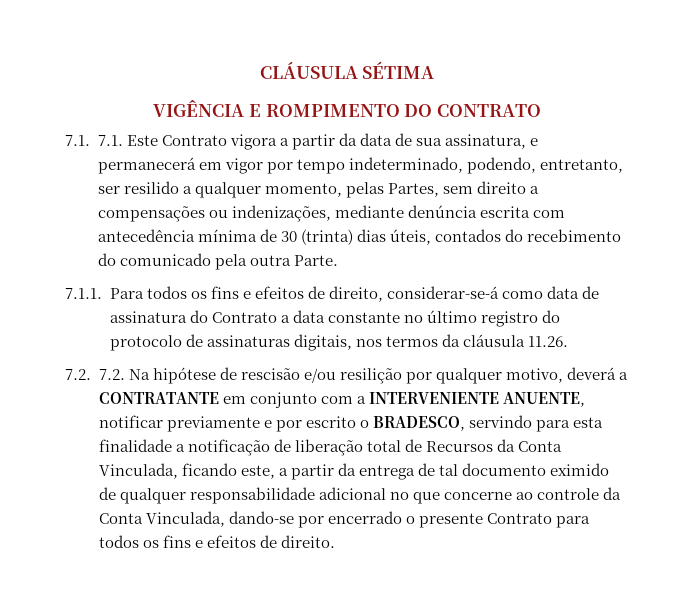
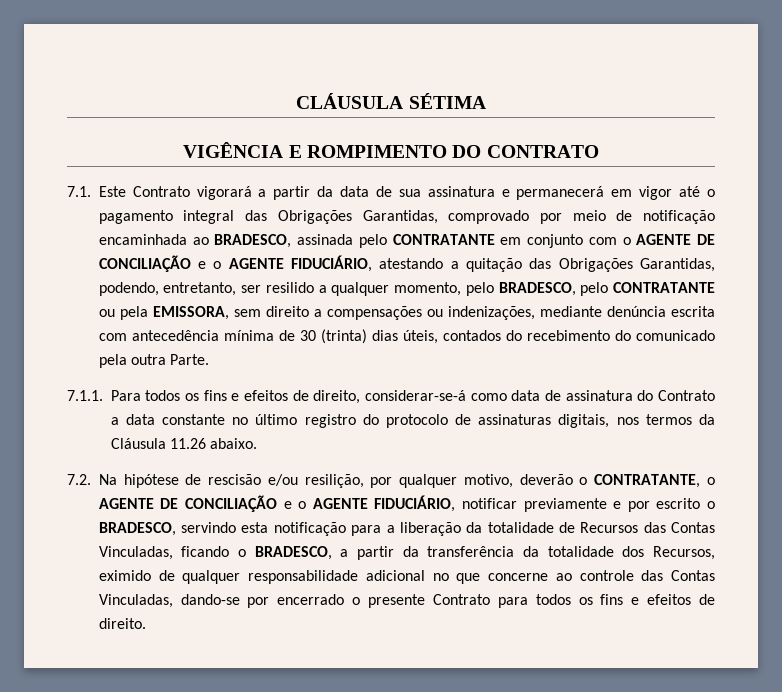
- 7.1. 7.1. Este Contrato vigora a partir da data de sua assinatura, e permanecerá em vigor por tempo indeterminado, podendo, entretanto, ser resilido a qualquer momento, pelas Partes, sem direito a compensações ou indenizações, mediante denúncia escrita com antecedência mínima de 30 (trinta) dias úteis, contados do recebimento do comunicado pela outra Parte.
+ 7.1. Este Contrato vigorará a partir da data de sua assinatura e permanecerá em vigor até o pagamento integral das Obrigações Garantidas, comprovado por meio de notificação encaminhada ao BRADESCO, assinada pelo CONTRATANTE em conjunto com o AGENTE DE CONCILIAÇÃO e o AGENTE FIDUCIÁRIO, atestando a quitação das Obrigações Garantidas, podendo, entretanto, ser resilido a qualquer momento, pelo BRADESCO, pelo CONTRATANTE ou pela EMISSORA, sem direito a compensações ou indenizações, mediante denúncia escrita com antecedência mínima de 30 (trinta) dias úteis, contados do recebimento do comunicado pela outra Parte.
- 7.1.1. Para todos os fins e efeitos de direito, considerar-se-á como data de assinatura do Contrato a data constante no último registro do protocolo de assinaturas digitais, nos termos da cláusula 11.26.
- 7.2. 7.2. Na hipótese de rescisão e/ou resilição por qualquer motivo, deverá a CONTRATANTE em conjunto com a INTERVENIENTE ANUENTE, notificar previamente e por escrito o BRADESCO, servindo para esta finalidade a notificação de liberação total de Recursos da Conta Vinculada, ficando este, a partir da entrega de tal documento eximido de qualquer responsabilidade adicional no que concerne ao controle da Conta Vinculada, dando-se por encerrado o presente Contrato para todos os fins e efeitos de direito.
+ 7.1.1. Para todos os fins e efeitos de direito, considerar-se-á como data de assinatura do Contrato a data constante no último registro do protocolo de assinaturas digitais, nos termos da Cláusula 11.26 abaixo.
+ 7.2. Na hipótese de rescisão e/ou resilição, por qualquer motivo, deverão o CONTRATANTE, o AGENTE DE CONCILIAÇÃO e o AGENTE FIDUCIÁRIO, notificar previamente e por escrito o BRADESCO, servindo esta notificação para a liberação da totalidade de Recursos das Contas Vinculadas, ficando o BRADESCO, a partir da transferência da totalidade dos Recursos, eximido de qualquer responsabilidade adicional no que concerne ao controle das Contas Vinculadas, dando-se por encerrado o presente Contrato para todos os fins e efeitos de direito.

